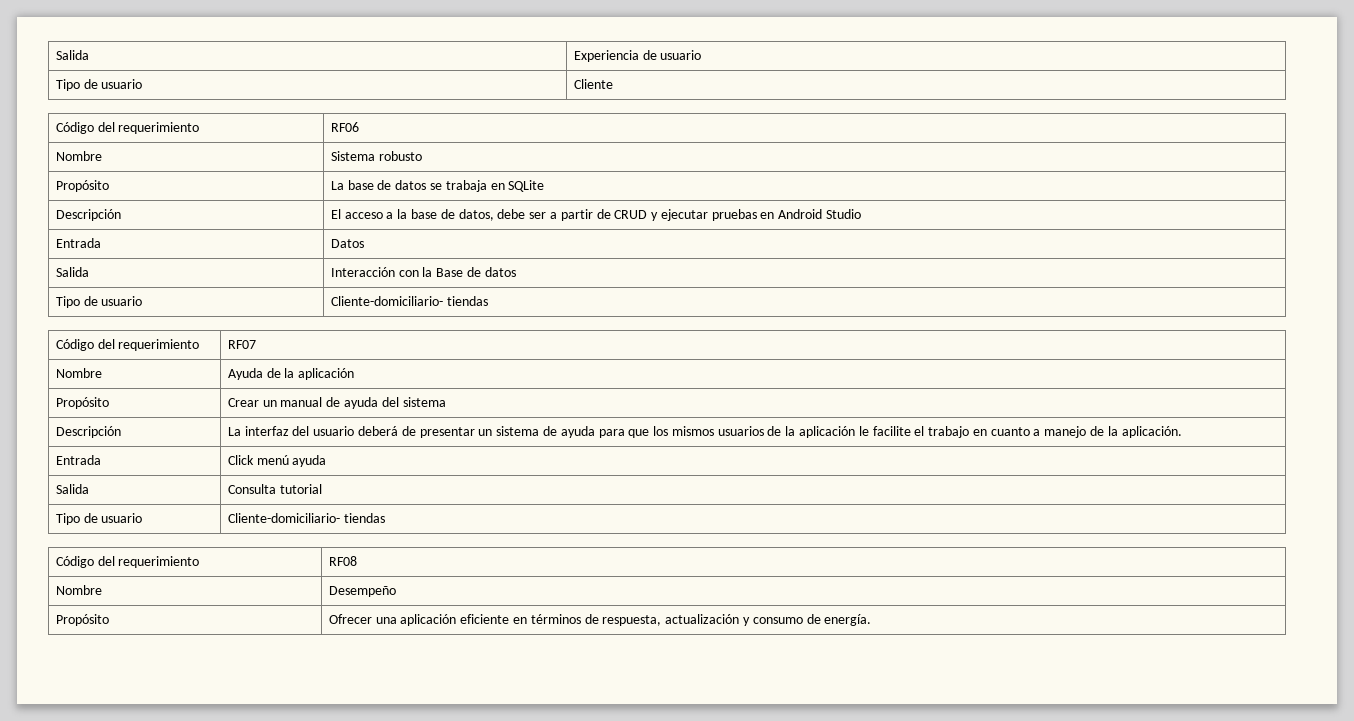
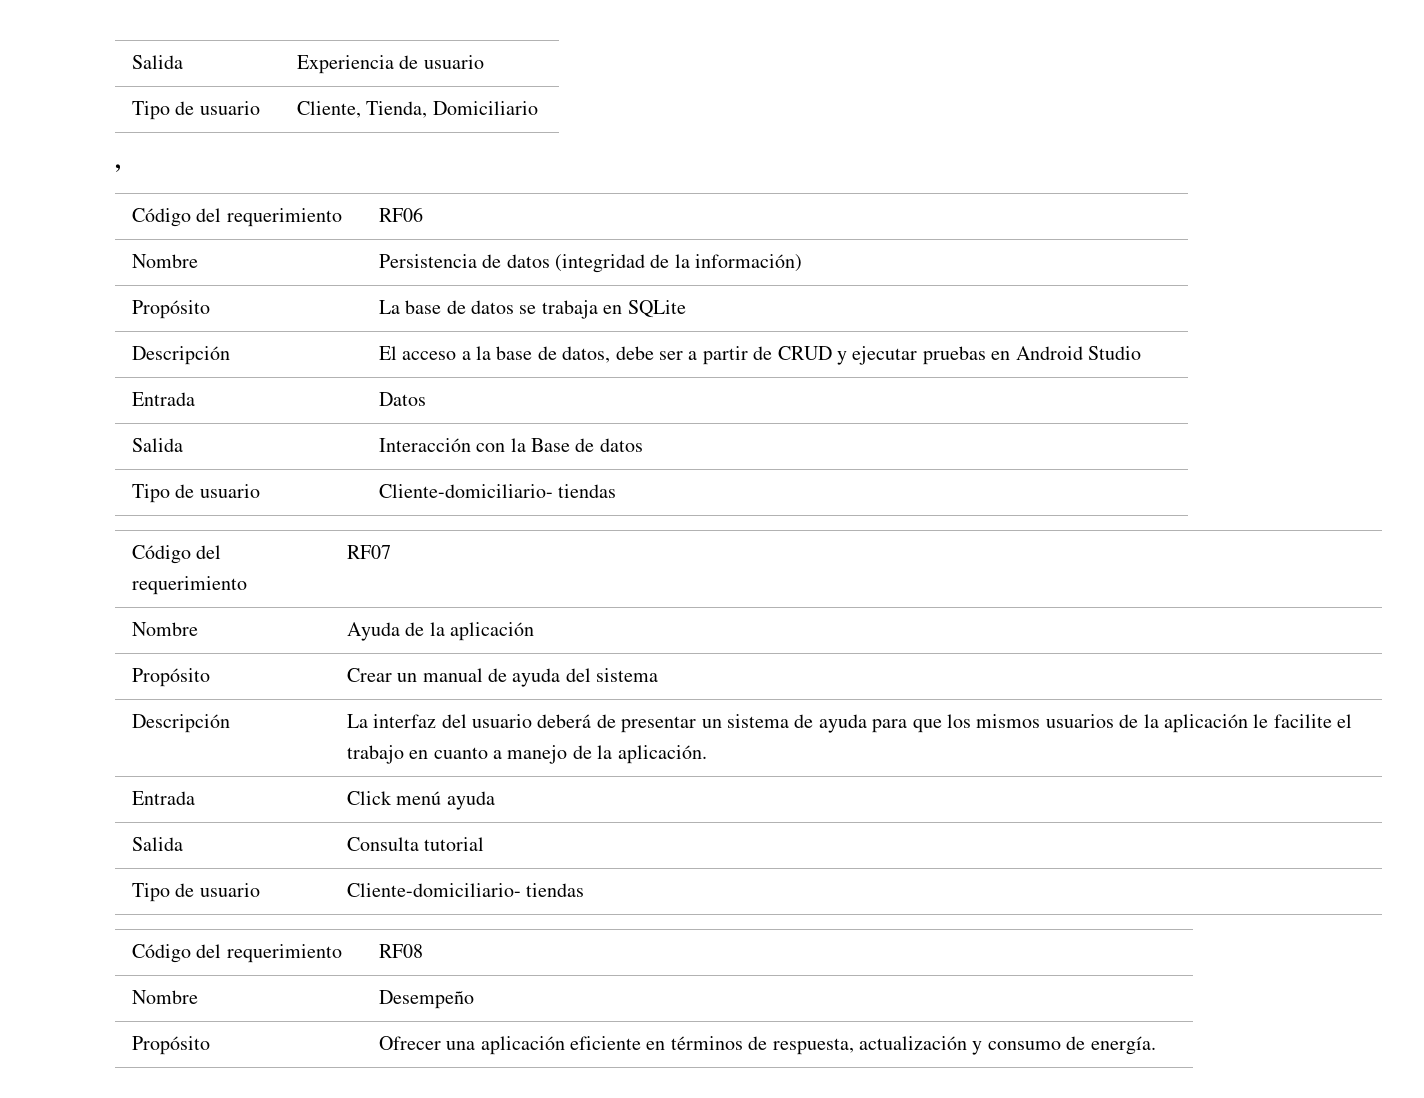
- Tipo de usuario | Cliente
+ Tipo de usuario | Cliente, Tienda, Domiciliario
+ ,
- Nombre | Sistema robusto
+ Nombre | Persistencia de datos (integridad de la información)

